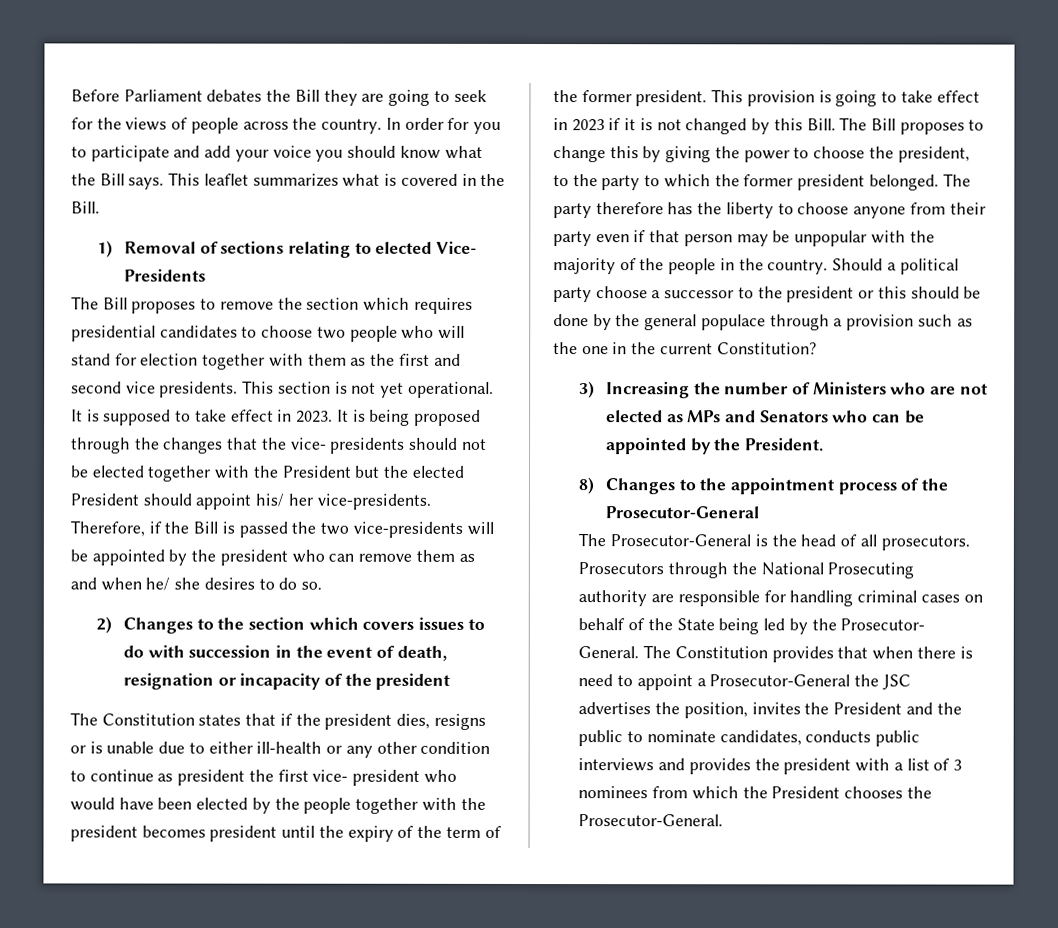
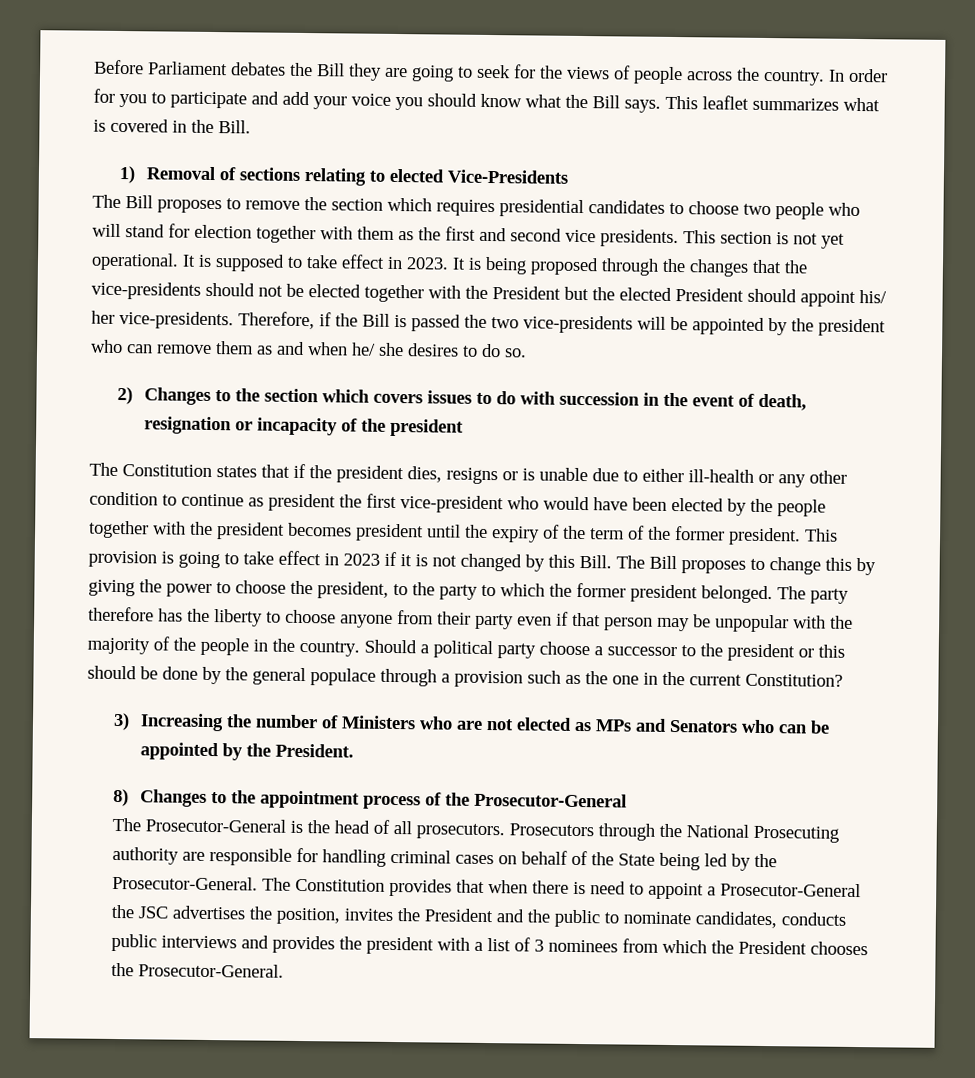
- 1) Removal of sections relating to elected Vice- Presidents
+ 1) Removal of sections relating to elected Vice-Presidents
- It is being proposed through the changes that the vice- presidents should not be elected together with the President but the elected President should appoint his/ her vice-presidents.
+ It is being proposed through the changes that the vice-presidents should not be elected together with the President but the elected President should appoint his/ her vice-presidents.
- The Constitution states that if the president dies, resigns or is unable due to either ill-health or any other condition to continue as president the first vice- president who would have been elected by the people together with the president becomes president until the expiry of the term of the former president.
+ The Constitution states that if the president dies, resigns or is unable due to either ill-health or any other condition to continue as president the first vice-president who would have been elected by the people together with the president becomes president until the expiry of the term of the former president.
- Prosecutors through the National Prosecuting authority are responsible for handling criminal cases on behalf of the State being led by the Prosecutor- General.
+ Prosecutors through the National Prosecuting authority are responsible for handling criminal cases on behalf of the State being led by the Prosecutor-General.

